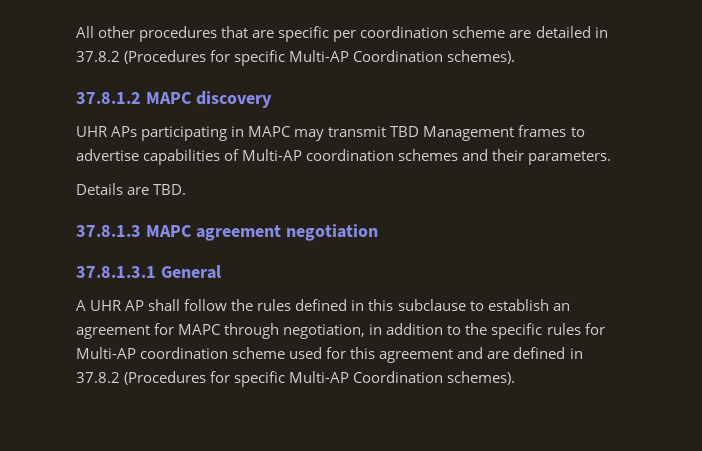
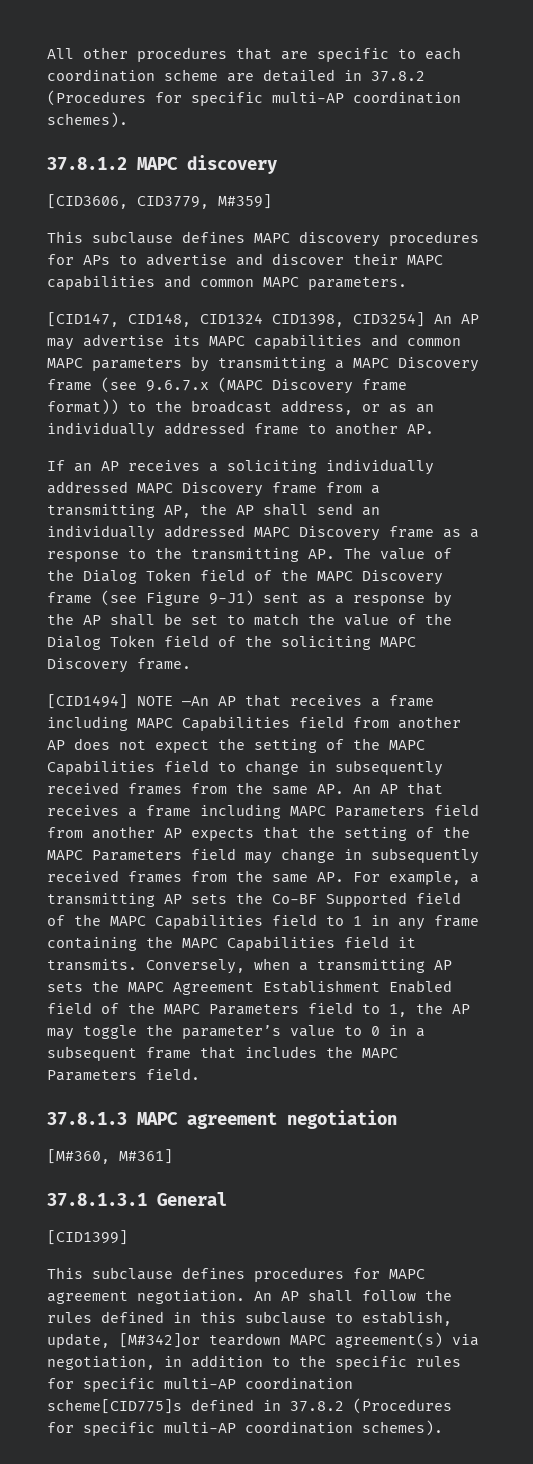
- All other procedures that are specific per coordination scheme are detailed in 37.8.2 (Procedures for specific Multi-AP Coordination schemes).
+ All other procedures that are specific to each coordination scheme are detailed in 37.8.2 (Procedures for specific multi-AP coordination schemes).
- UHR APs participating in MAPC may transmit TBD Management frames to advertise capabilities of Multi-AP coordination schemes and their parameters.
- Details are TBD.
+ [CID3606, CID3779, M#359]
+ This subclause defines MAPC discovery procedures for APs to advertise and discover their MAPC capabilities and common MAPC parameters.
+ [CID147, CID148, CID1324 CID1398, CID3254] An AP may advertise its MAPC capabilities and common MAPC parameters by transmitting a MAPC Discovery frame (see 9.6.7.x (MAPC Discovery frame format)) to the broadcast address, or as an individually addressed frame to another AP.
+ If an AP receives a soliciting individually addressed MAPC Discovery frame from a transmitting AP, the AP shall send an individually addressed MAPC Discovery frame as a response to the transmitting AP. The value of the Dialog Token field of the MAPC Discovery frame (see Figure 9-J1) sent as a response by the AP shall be set to match the value of the Dialog Token field of the soliciting MAPC Discovery frame.
+ [CID1494] NOTE —An AP that receives a frame including MAPC Capabilities field from another AP does not expect the setting of the MAPC Capabilities field to change in subsequently received frames from the same AP. An AP that receives a frame including MAPC Parameters field from another AP expects that the setting of the MAPC Parameters field may change in subsequently received frames from the same AP. For example, a transmitting AP sets the Co-BF Supported field of the MAPC Capabilities field to 1 in any frame containing the MAPC Capabilities field it transmits. Conversely, when a transmitting AP sets the MAPC Agreement Establishment Enabled field of the MAPC Parameters field to 1, the AP may toggle the parameter’s value to 0 in a subsequent frame that includes the MAPC Parameters field.
+ [M#360, M#361]
- A UHR AP shall follow the rules defined in this subclause to establish an agreement for MAPC through negotiation, in addition to the specific rules for Multi-AP coordination scheme used for this agreement and are defined in 37.8.2 (Procedures for specific Multi-AP Coordination schemes).
+ [CID1399]
+ This subclause defines procedures for MAPC agreement negotiation. An AP shall follow the rules defined in this subclause to establish, update, [M#342]or teardown MAPC agreement(s) via negotiation, in addition to the specific rules for specific multi-AP coordination scheme[CID775]s defined in 37.8.2 (Procedures for specific multi-AP coordination schemes).

